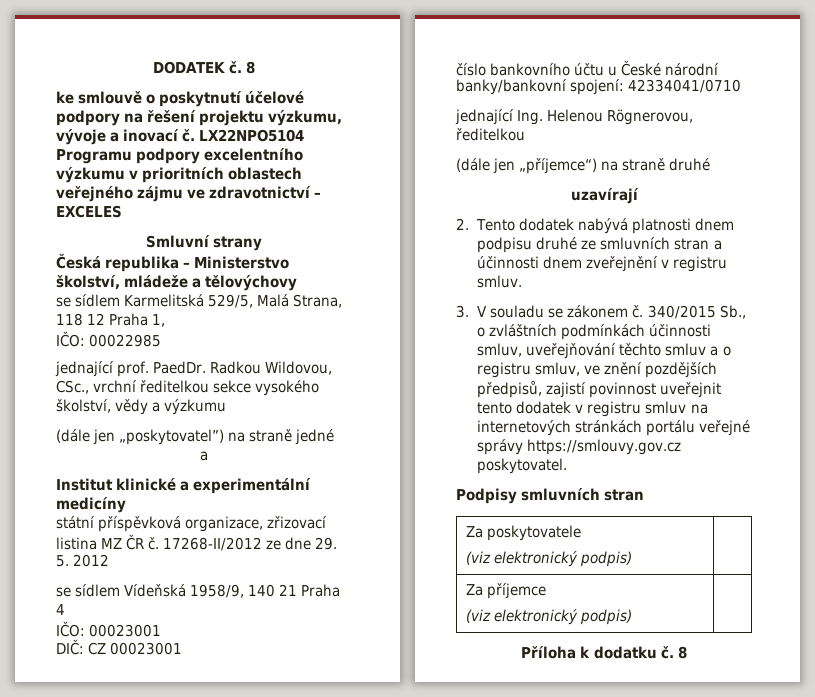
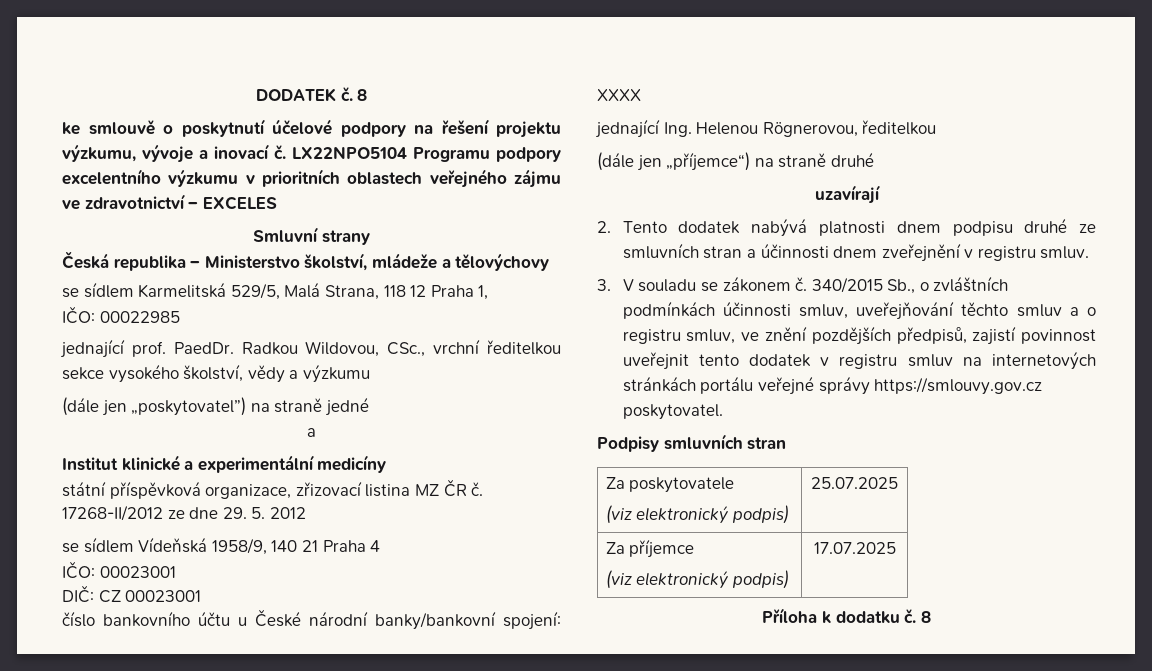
- číslo bankovního účtu u České národní banky/bankovní spojení: 42334041/0710
+ číslo bankovního účtu u České národní banky/bankovní spojení: XXXX
  Za poskytovatele
- (viz elektronický podpis) |
+ (viz elektronický podpis) | 25.07.2025
  Za příjemce
- (viz elektronický podpis) |
+ (viz elektronický podpis) | 17.07.2025

